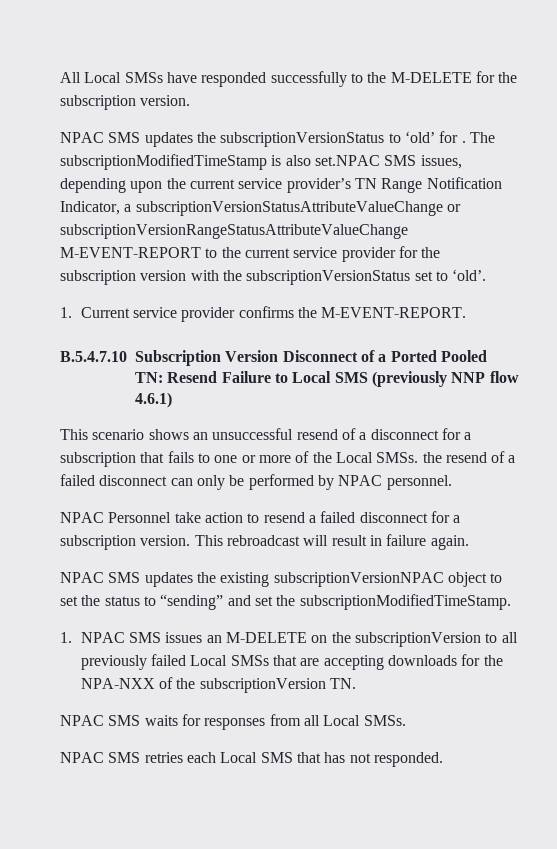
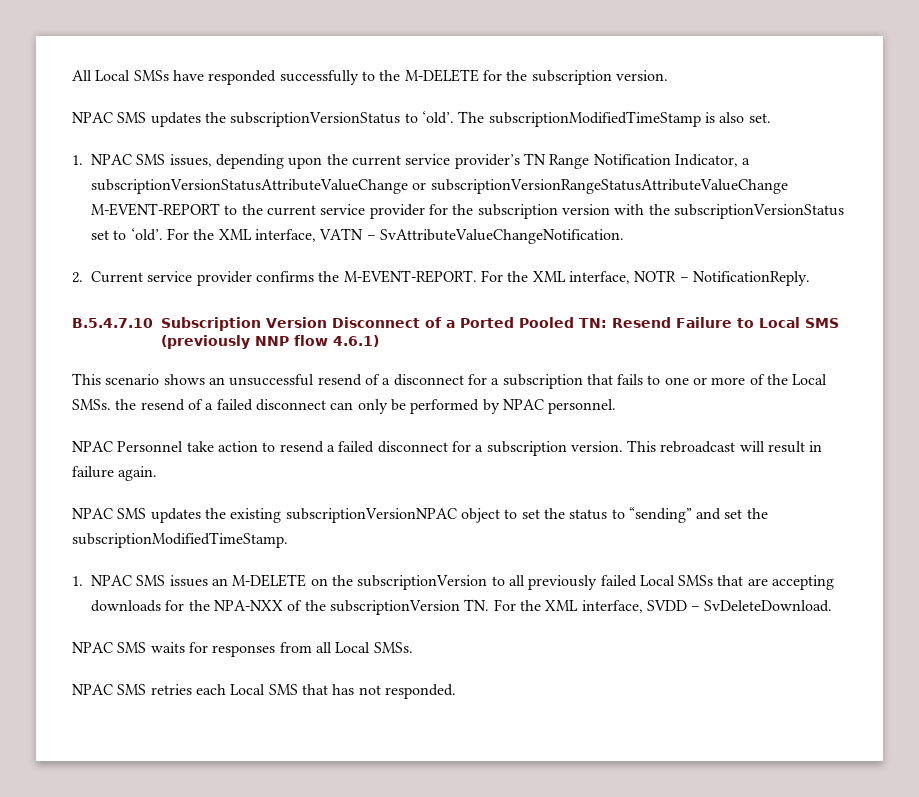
- NPAC SMS updates the subscriptionVersionStatus to ‘old’ for .
+ NPAC SMS updates the subscriptionVersionStatus to ‘old’.
- The subscriptionModifiedTimeStamp is also set.NPAC SMS issues, depending upon the current service provider’s TN Range Notification Indicator, a subscriptionVersionStatusAttributeValueChange or subscriptionVersionRangeStatusAttributeValueChange M-EVENT-REPORT to the current service provider for the subscription version with the subscriptionVersionStatus set to ‘old’.
- 1. Current service provider confirms the M-EVENT-REPORT.
+ The subscriptionModifiedTimeStamp is also set.
+ 1. NPAC SMS issues, depending upon the current service provider’s TN Range Notification Indicator, a subscriptionVersionStatusAttributeValueChange or subscriptionVersionRangeStatusAttributeValueChange M-EVENT-REPORT to the current service provider for the subscription version with the subscriptionVersionStatus set to ‘old’. For the XML interface, VATN – SvAttributeValueChangeNotification.
+ 2. Current service provider confirms the M-EVENT-REPORT. For the XML interface, NOTR – NotificationReply.
- 1. NPAC SMS issues an M-DELETE on the subscriptionVersion to all previously failed Local SMSs that are accepting downloads for the NPA-NXX of the subscriptionVersion TN.
+ 1. NPAC SMS issues an M-DELETE on the subscriptionVersion to all previously failed Local SMSs that are accepting downloads for the NPA-NXX of the subscriptionVersion TN. For the XML interface, SVDD – SvDeleteDownload.

